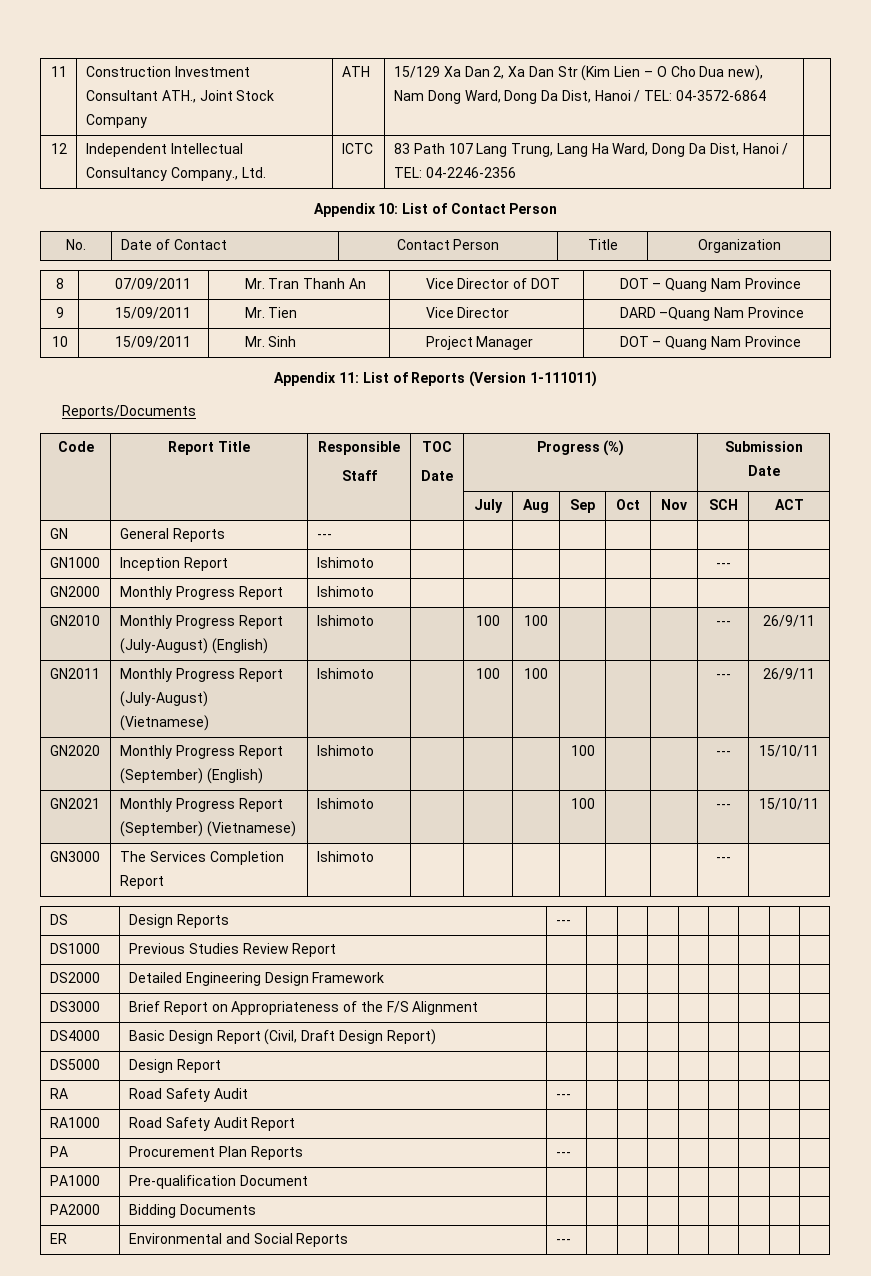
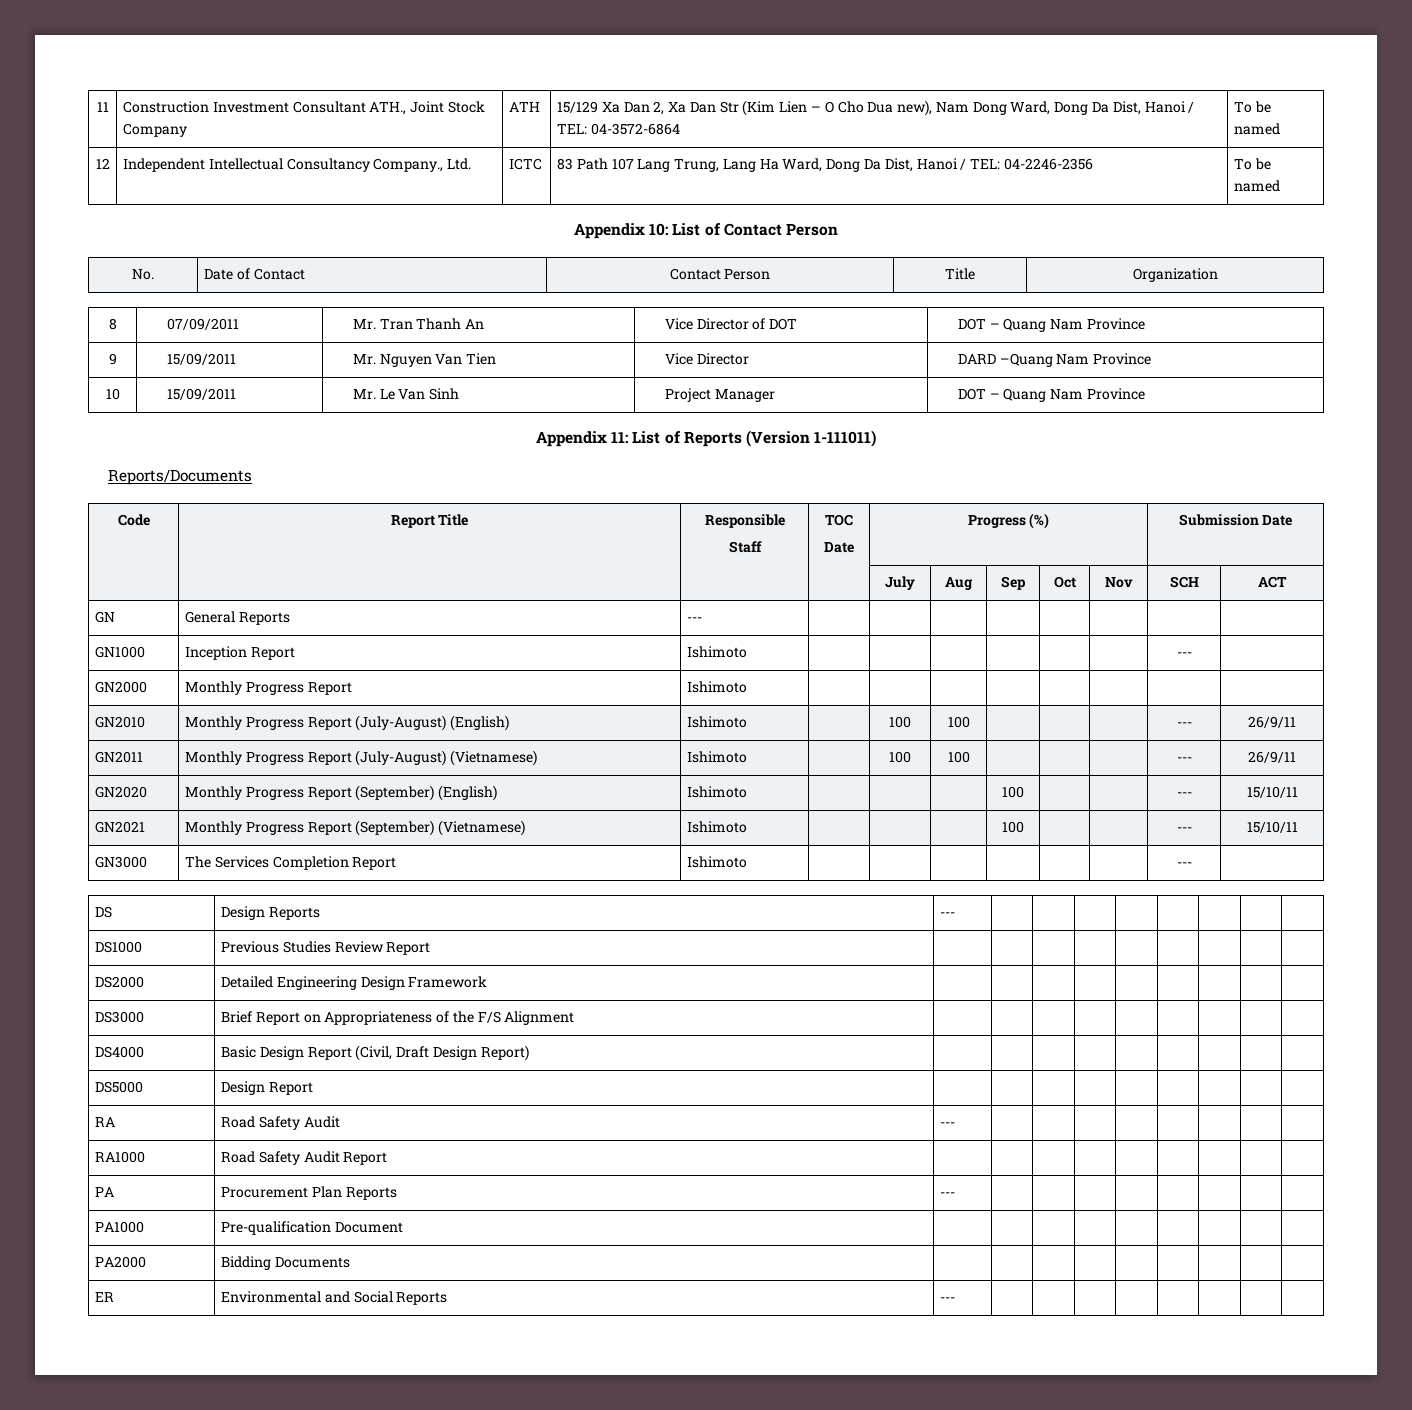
- 11 | Construction Investment Consultant ATH., Joint Stock Company | ATH | 15/129 Xa Dan 2, Xa Dan Str (Kim Lien – O Cho Dua new), Nam Dong Ward, Dong Da Dist, Hanoi / TEL: 04-3572-6864 |
+ 11 | Construction Investment Consultant ATH., Joint Stock Company | ATH | 15/129 Xa Dan 2, Xa Dan Str (Kim Lien – O Cho Dua new), Nam Dong Ward, Dong Da Dist, Hanoi / TEL: 04-3572-6864 | To be named
- 12 | Independent Intellectual Consultancy Company., Ltd. | ICTC | 83 Path 107 Lang Trung, Lang Ha Ward, Dong Da Dist, Hanoi / TEL: 04-2246-2356 |
+ 12 | Independent Intellectual Consultancy Company., Ltd. | ICTC | 83 Path 107 Lang Trung, Lang Ha Ward, Dong Da Dist, Hanoi / TEL: 04-2246-2356 | To be named
- 9 | 15/09/2011 | Mr. Tien | Vice Director | DARD –Quang Nam Province
+ 9 | 15/09/2011 | Mr. Nguyen Van Tien | Vice Director | DARD –Quang Nam Province
- 10 | 15/09/2011 | Mr. Sinh | Project Manager | DOT – Quang Nam Province
+ 10 | 15/09/2011 | Mr. Le Van Sinh | Project Manager | DOT – Quang Nam Province

